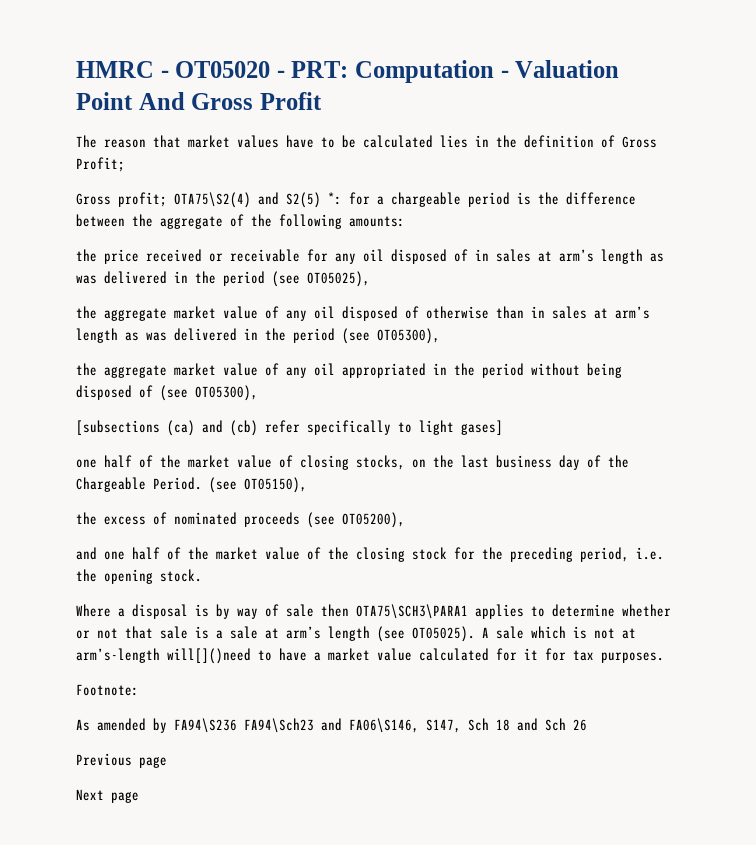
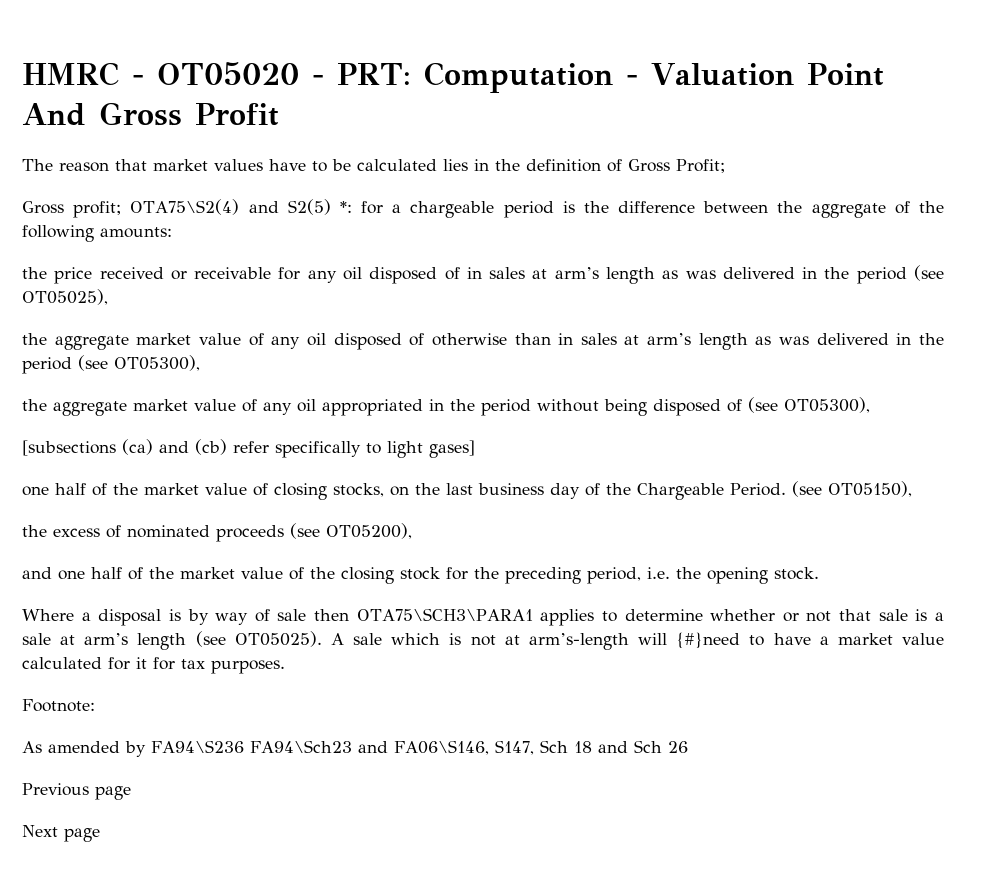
- A sale which is not at arm’s-length will[]()need to have a market value calculated for it for tax purposes.
+ A sale which is not at arm’s-length will {#}need to have a market value calculated for it for tax purposes.

